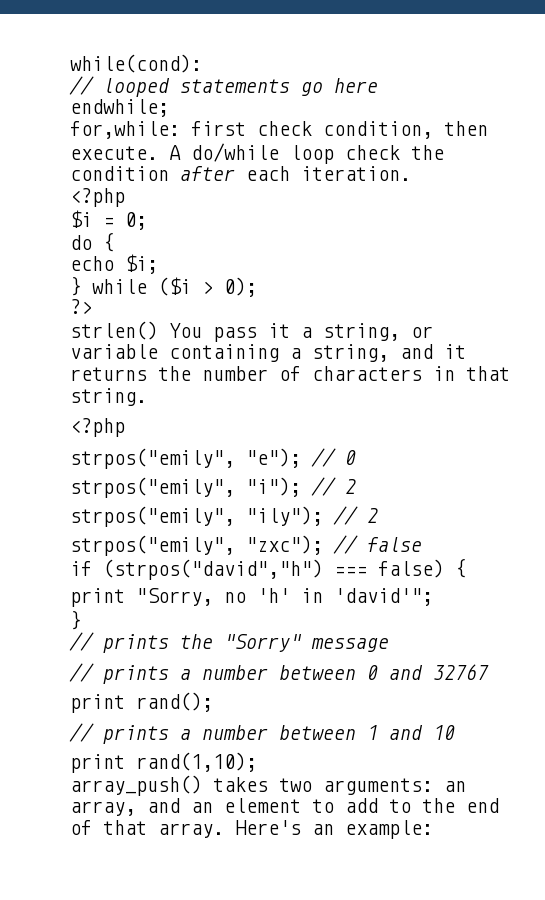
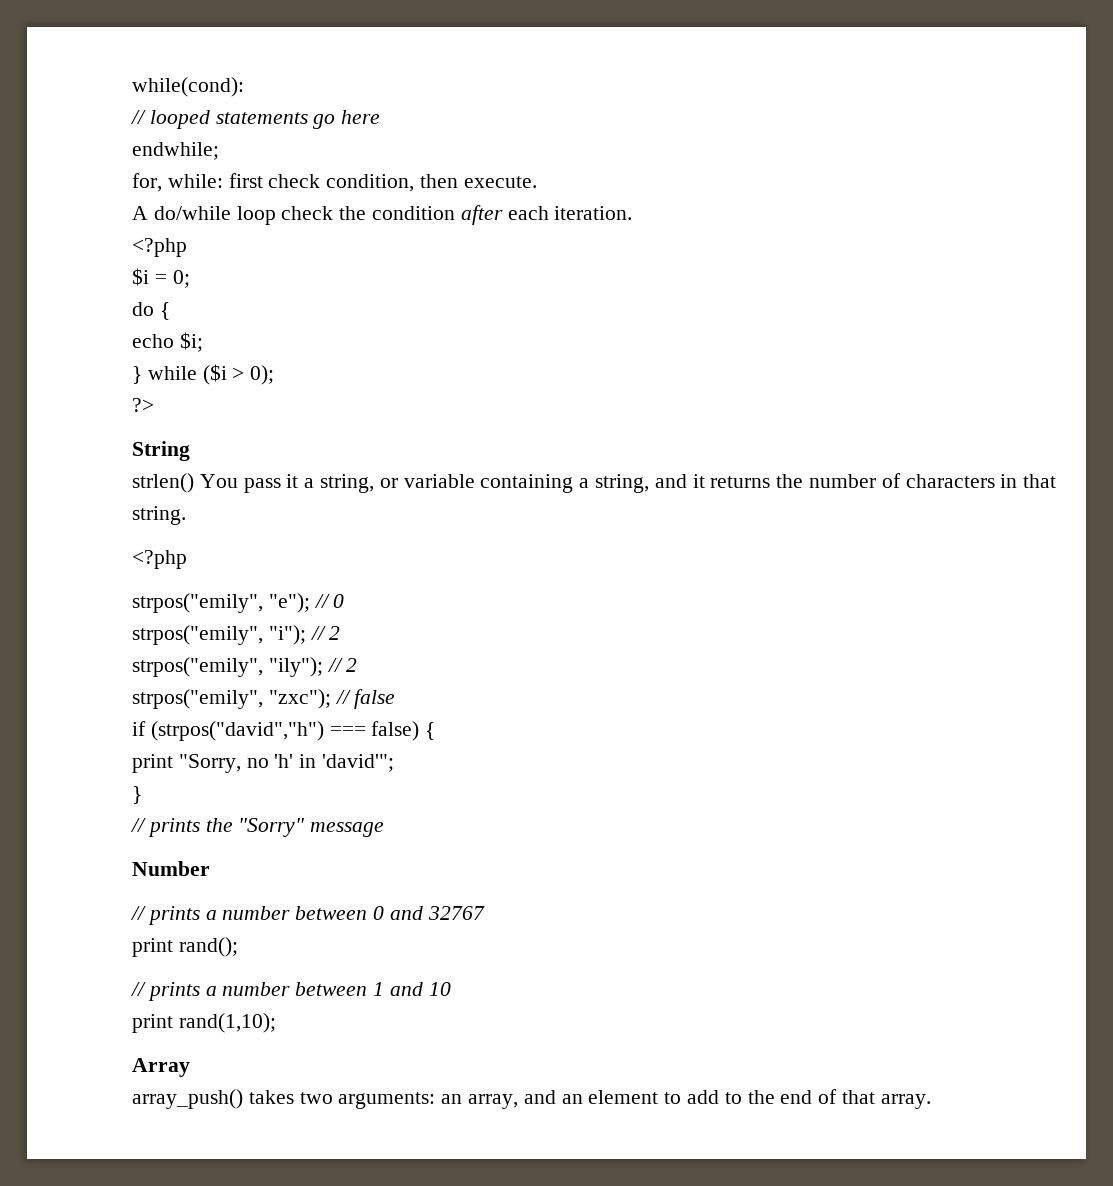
- for,while: first check condition, then execute. A do/while loop check the condition after each iteration.
+ for, while: first check condition, then execute.
+ A do/while loop check the condition after each iteration.
+ String
+ Number
+ Array
- Here's an example:

